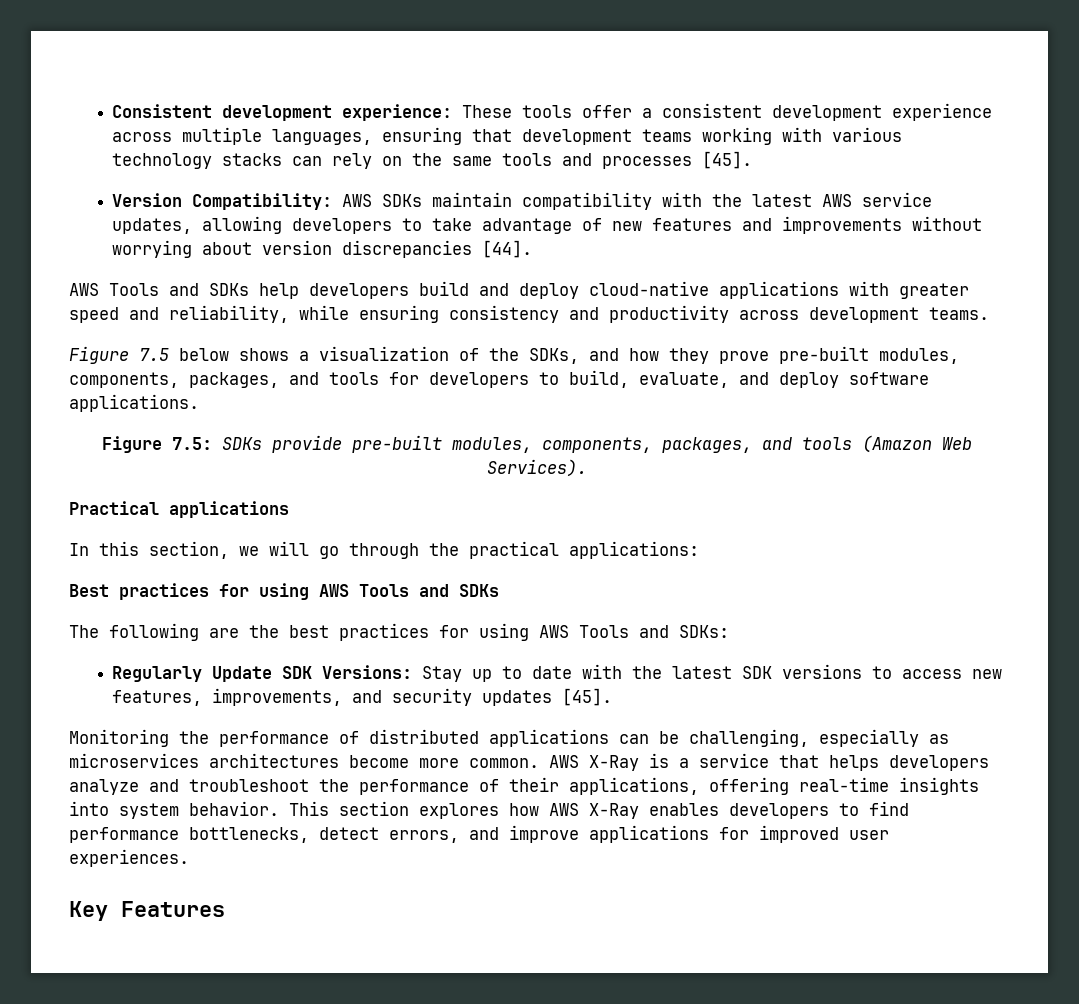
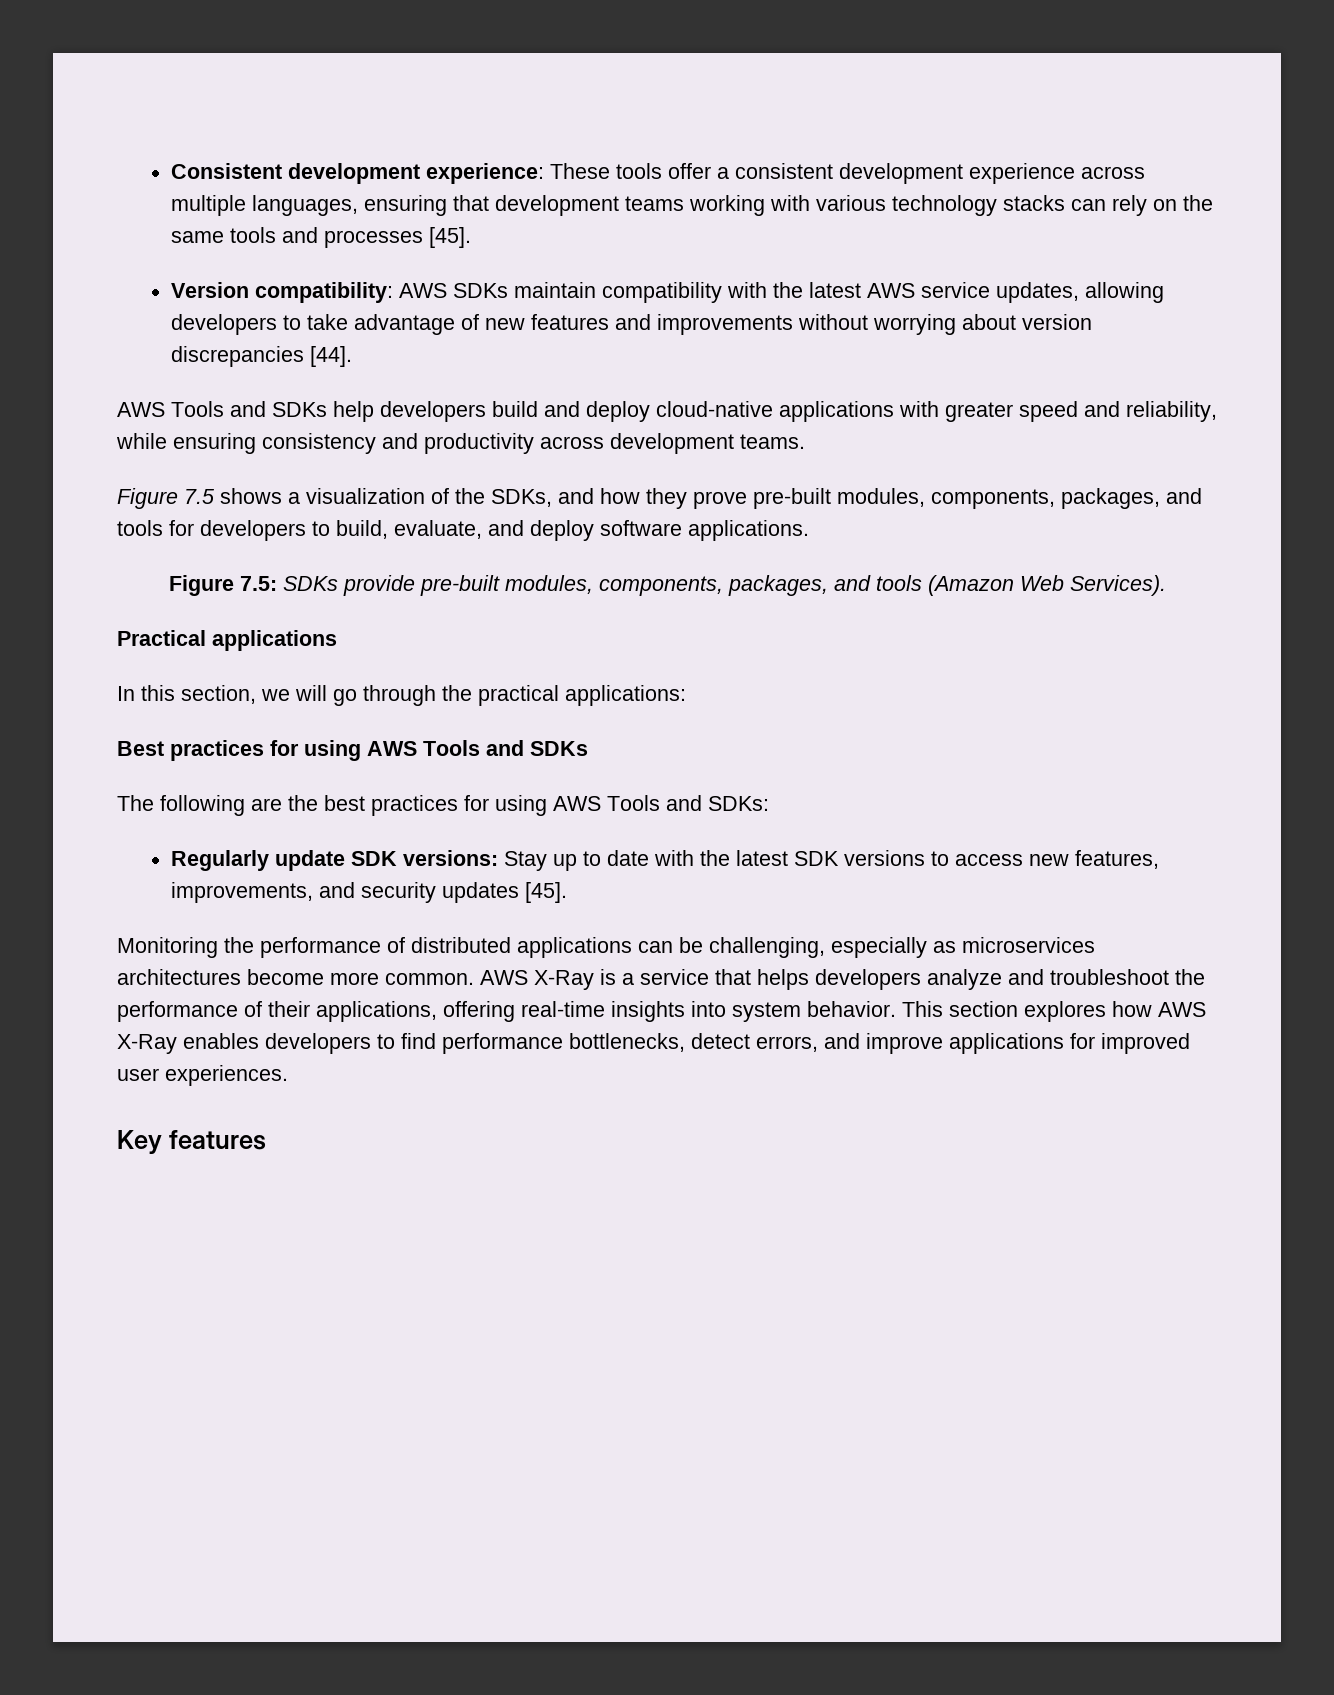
- Version Compatibility: AWS SDKs maintain compatibility with the latest AWS service updates, allowing developers to take advantage of new features and improvements without worrying about version discrepancies [44].
+ Version compatibility: AWS SDKs maintain compatibility with the latest AWS service updates, allowing developers to take advantage of new features and improvements without worrying about version discrepancies [44].
- Figure 7.5 below shows a visualization of the SDKs, and how they prove pre-built modules, components, packages, and tools for developers to build, evaluate, and deploy software applications.
+ Figure 7.5 shows a visualization of the SDKs, and how they prove pre-built modules, components, packages, and tools for developers to build, evaluate, and deploy software applications.
- Regularly Update SDK Versions: Stay up to date with the latest SDK versions to access new features, improvements, and security updates [45].
+ Regularly update SDK versions: Stay up to date with the latest SDK versions to access new features, improvements, and security updates [45].
- Key Features
+ Key features

